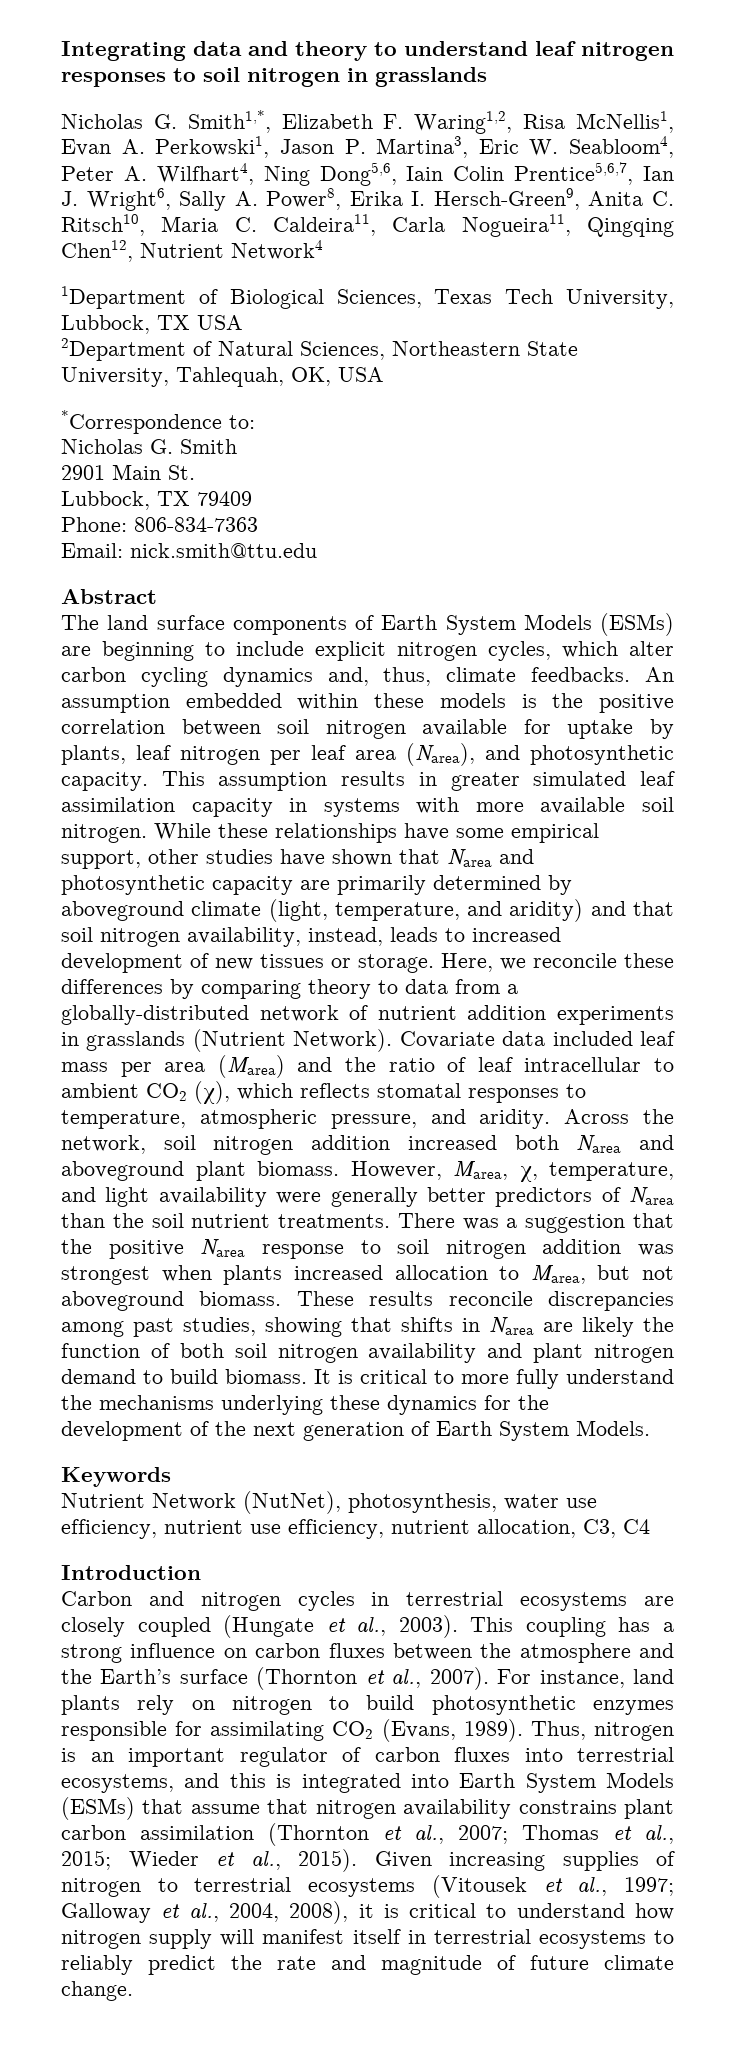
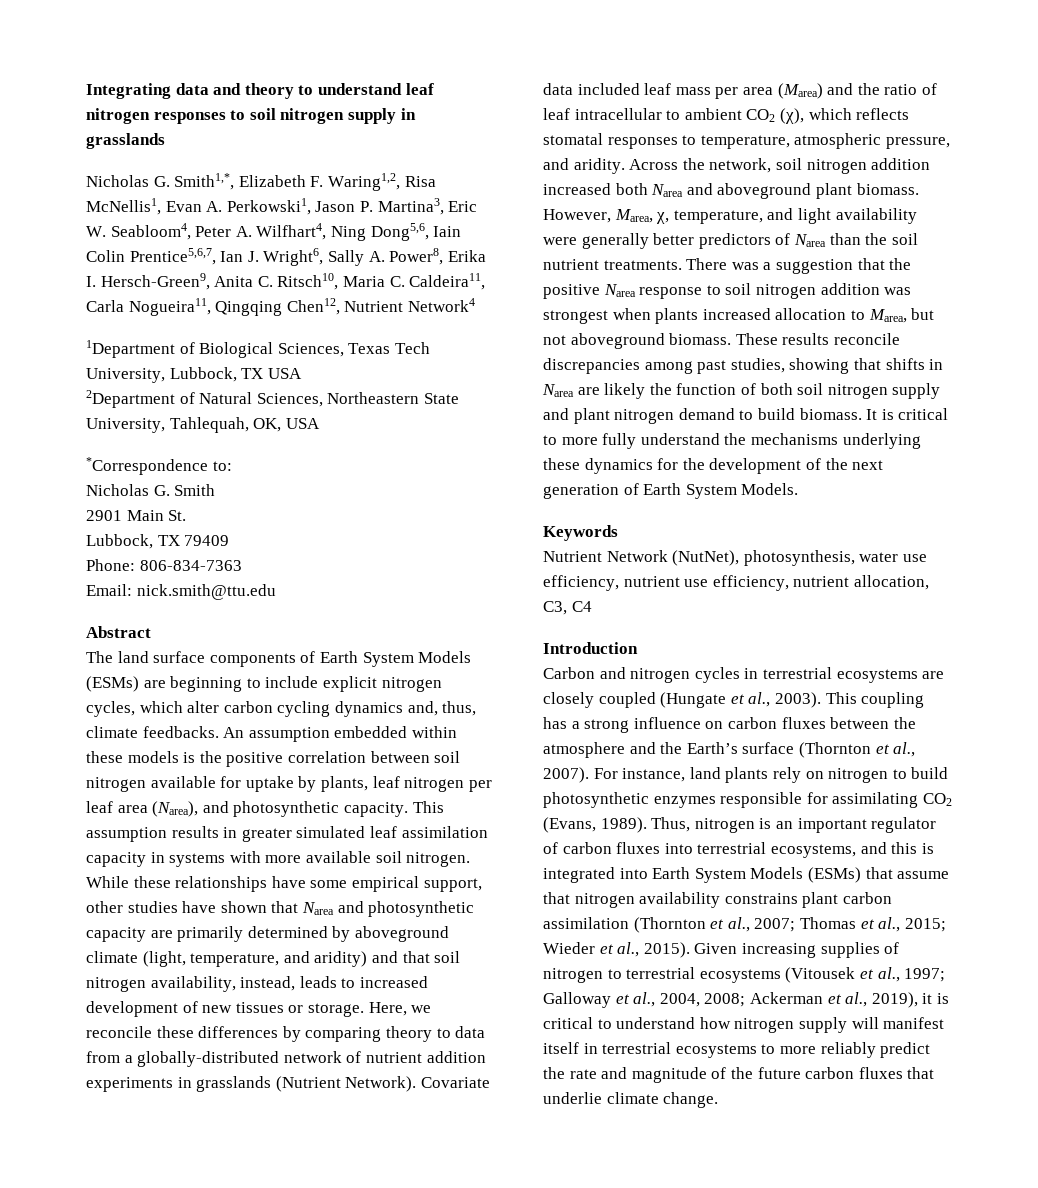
- Integrating data and theory to understand leaf nitrogen responses to soil nitrogen in grasslands
+ Integrating data and theory to understand leaf nitrogen responses to soil nitrogen supply in grasslands
- These results reconcile discrepancies among past studies, showing that shifts in Narea are likely the function of both soil nitrogen availability and plant nitrogen demand to build biomass.
+ These results reconcile discrepancies among past studies, showing that shifts in Narea are likely the function of both soil nitrogen supply and plant nitrogen demand to build biomass.
- Given increasing supplies of nitrogen to terrestrial ecosystems (Vitousek et al., 1997; Galloway et al., 2004, 2008), it is critical to understand how nitrogen supply will manifest itself in terrestrial ecosystems to reliably predict the rate and magnitude of future climate change.
+ Given increasing supplies of nitrogen to terrestrial ecosystems (Vitousek et al., 1997; Galloway et al., 2004, 2008; Ackerman et al., 2019), it is critical to understand how nitrogen supply will manifest itself in terrestrial ecosystems to more reliably predict the rate and magnitude of the future carbon fluxes that underlie climate change.

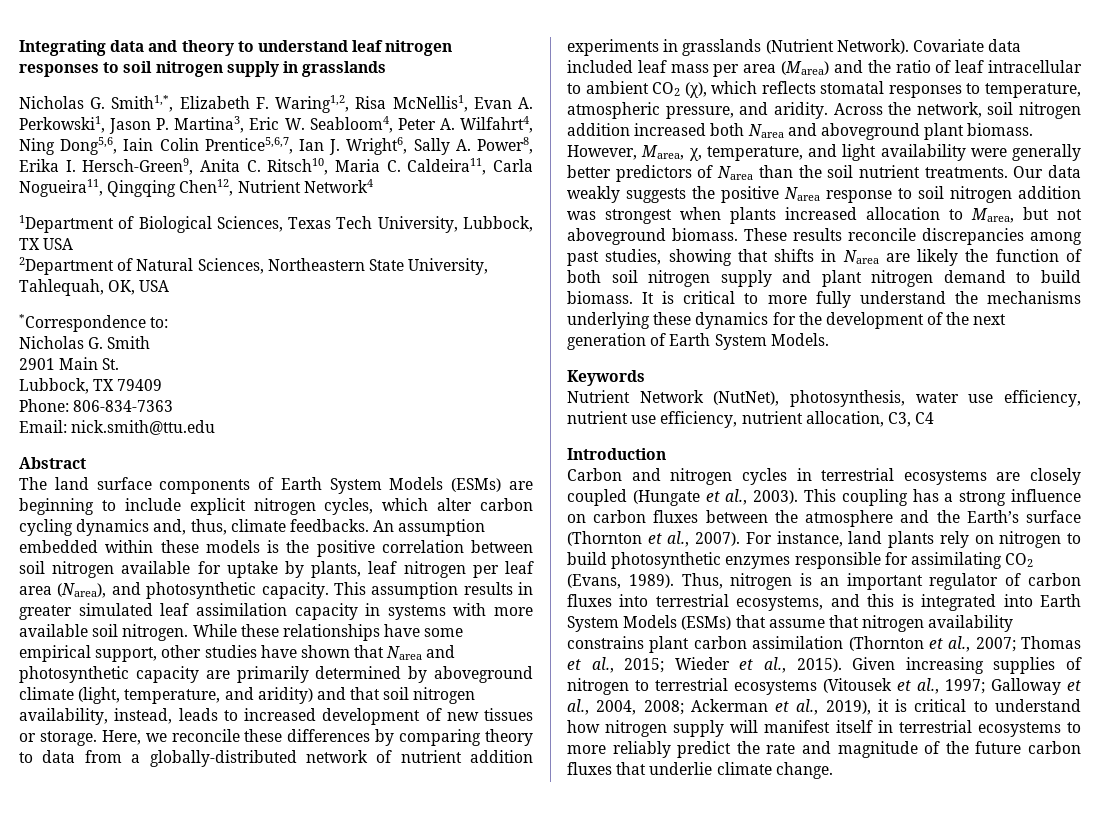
- Nicholas G. Smith1,*, Elizabeth F. Waring1,2, Risa McNellis1, Evan A. Perkowski1, Jason P. Martina3, Eric W. Seabloom4, Peter A. Wilfhart4, Ning Dong5,6, Iain Colin Prentice5,6,7, Ian J. Wright6, Sally A. Power8, Erika I. Hersch-Green9, Anita C. Ritsch10, Maria C. Caldeira11, Carla Nogueira11, Qingqing Chen12, Nutrient Network4
+ Nicholas G. Smith1,*, Elizabeth F. Waring1,2, Risa McNellis1, Evan A. Perkowski1, Jason P. Martina3, Eric W. Seabloom4, Peter A. Wilfahrt4, Ning Dong5,6, Iain Colin Prentice5,6,7, Ian J. Wright6, Sally A. Power8, Erika I. Hersch-Green9, Anita C. Ritsch10, Maria C. Caldeira11, Carla Nogueira11, Qingqing Chen12, Nutrient Network4
- There was a suggestion that the positive Narea response to soil nitrogen addition was strongest when plants increased allocation to Marea, but not aboveground biomass.
+ Our data weakly suggests the positive Narea response to soil nitrogen addition was strongest when plants increased allocation to Marea, but not aboveground biomass.

